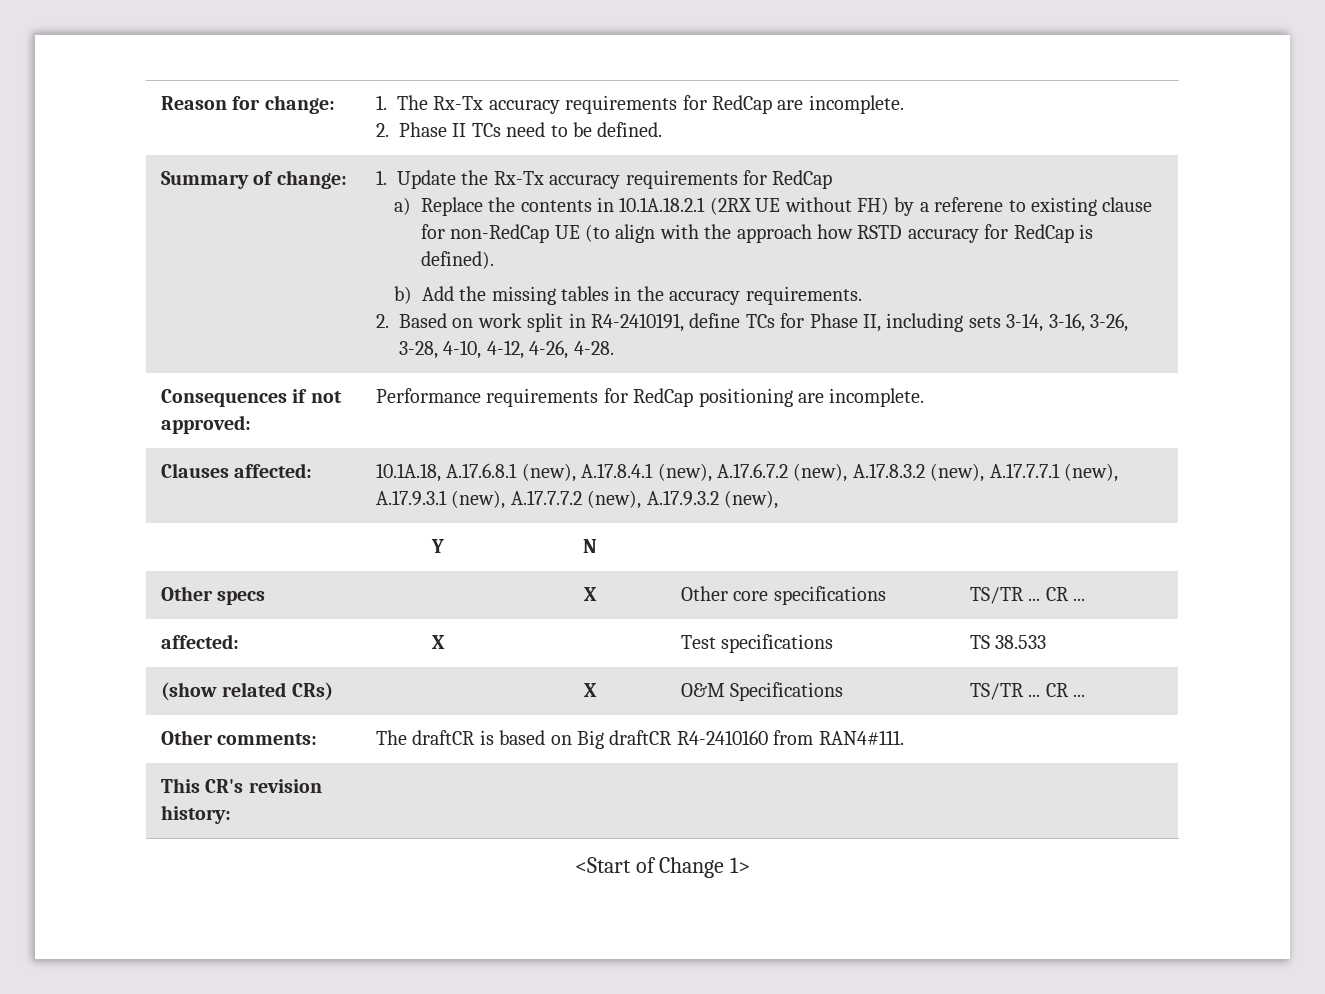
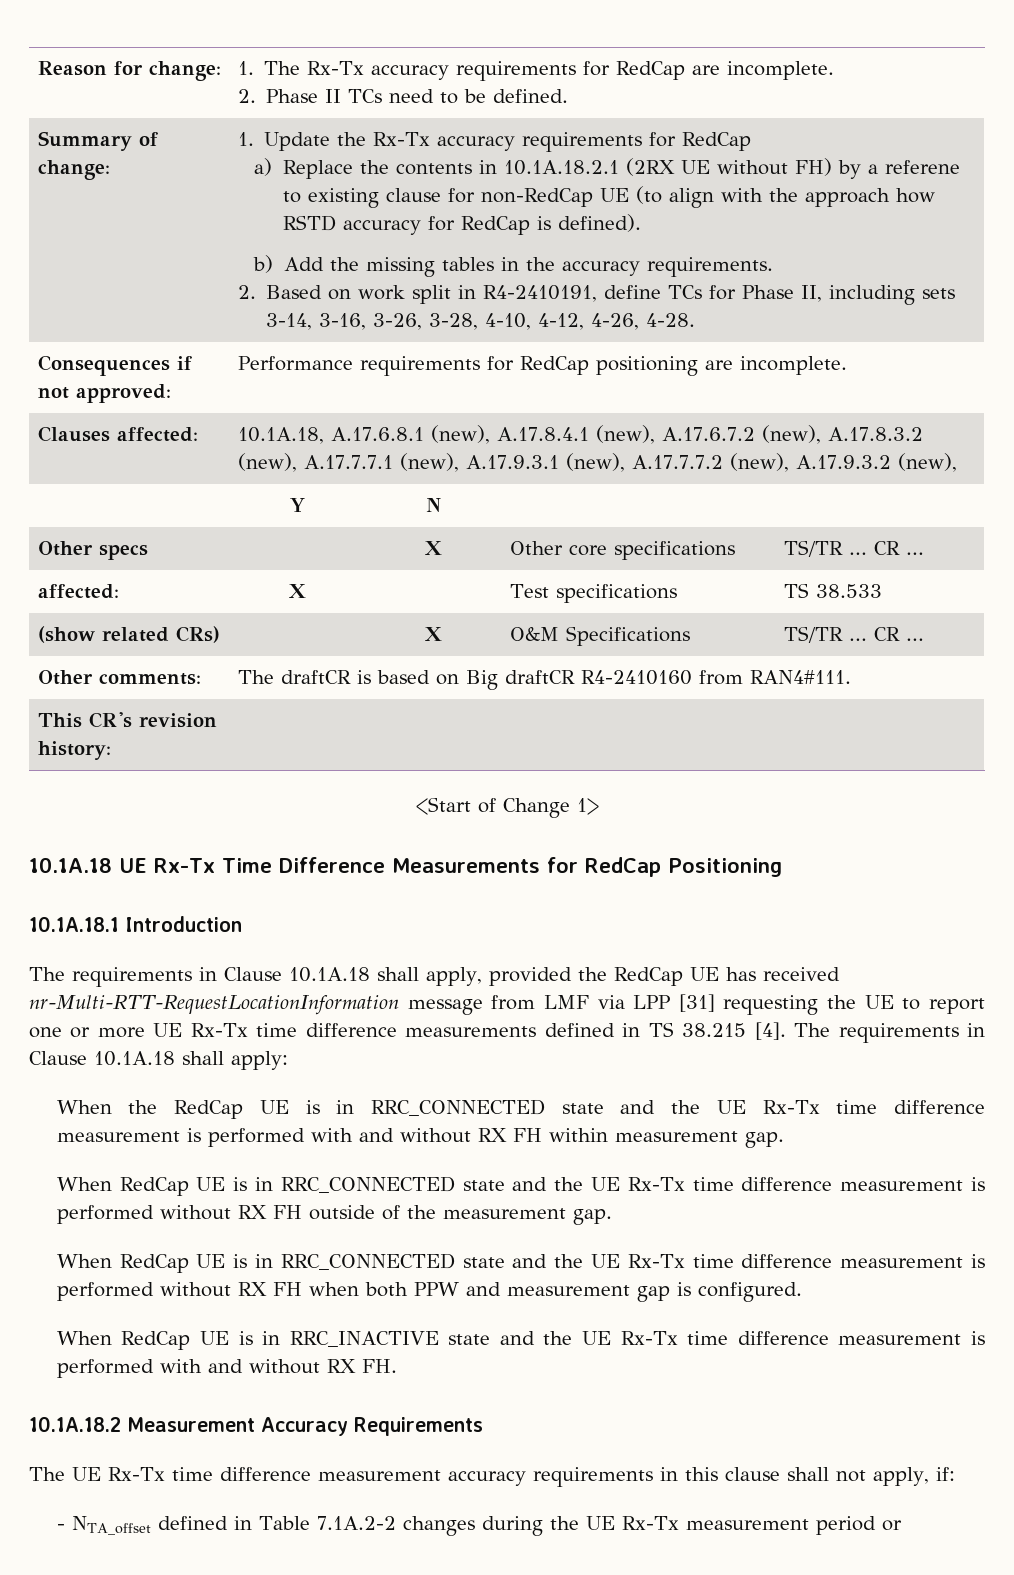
+ 10.1A.18 UE Rx-Tx Time Difference Measurements for RedCap Positioning
+ 10.1A.18.1 Introduction
+ The requirements in Clause 10.1A.18 shall apply, provided the RedCap UE has received nr-Multi-RTT-RequestLocationInformation message from LMF via LPP [31] requesting the UE to report one or more UE Rx-Tx time difference measurements defined in TS 38.215 [4]. The requirements in Clause 10.1A.18 shall apply:
+ When the RedCap UE is in RRC_CONNECTED state and the UE Rx-Tx time difference measurement is performed with and without RX FH within measurement gap.
+ When RedCap UE is in RRC_CONNECTED state and the UE Rx-Tx time difference measurement is performed without RX FH outside of the measurement gap.
+ When RedCap UE is in RRC_CONNECTED state and the UE Rx-Tx time difference measurement is performed without RX FH when both PPW and measurement gap is configured.
+ When RedCap UE is in RRC_INACTIVE state and the UE Rx-Tx time difference measurement is performed with and without RX FH.
+ 10.1A.18.2 Measurement Accuracy Requirements
+ The UE Rx-Tx time difference measurement accuracy requirements in this clause shall not apply, if:
+ - NTA_offset defined in Table 7.1A.2-2 changes during the UE Rx-Tx measurement period or

